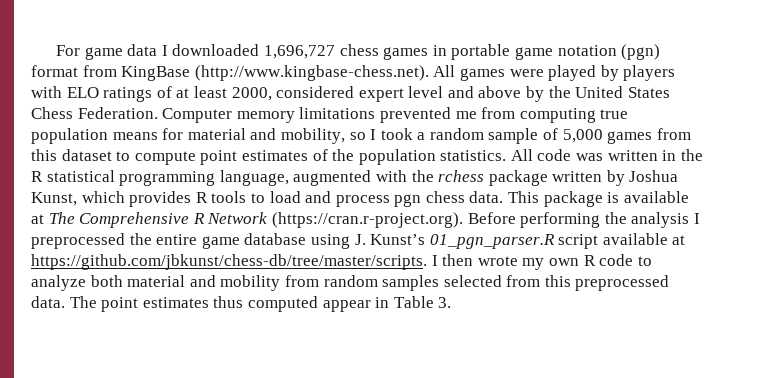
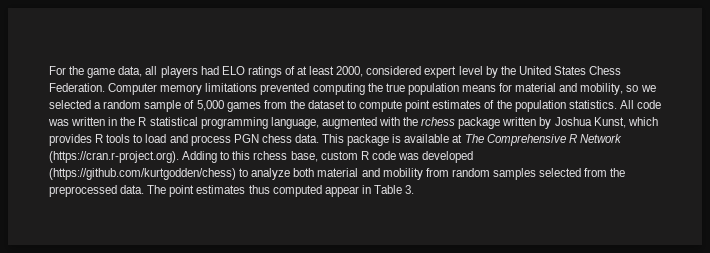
- For game data I downloaded 1,696,727 chess games in portable game notation (pgn) format from KingBase (http://www.kingbase-chess.net). All games were played by players with ELO ratings of at least 2000, considered expert level and above by the United States Chess Federation.
+ For the game data, all players had ELO ratings of at least 2000, considered expert level by the United States Chess Federation.
- Computer memory limitations prevented me from computing true population means for material and mobility, so I took a random sample of 5,000 games from this dataset to compute point estimates of the population statistics.
+ Computer memory limitations prevented computing the true population means for material and mobility, so we selected a random sample of 5,000 games from the dataset to compute point estimates of the population statistics.
- All code was written in the R statistical programming language, augmented with the rchess package written by Joshua Kunst, which provides R tools to load and process pgn chess data.
+ All code was written in the R statistical programming language, augmented with the rchess package written by Joshua Kunst, which provides R tools to load and process PGN chess data.
- This package is available at The Comprehensive R Network (https://cran.r-project.org). Before performing the analysis I preprocessed the entire game database using J. Kunst’s 01_pgn_parser.R script available at https://github.com/jbkunst/chess-db/tree/master/scripts. I then wrote my own R code to analyze both material and mobility from random samples selected from this preprocessed data.
+ This package is available at The Comprehensive R Network (https://cran.r-project.org). Adding to this rchess base, custom R code was developed (https://github.com/kurtgodden/chess) to analyze both material and mobility from random samples selected from the preprocessed data.

